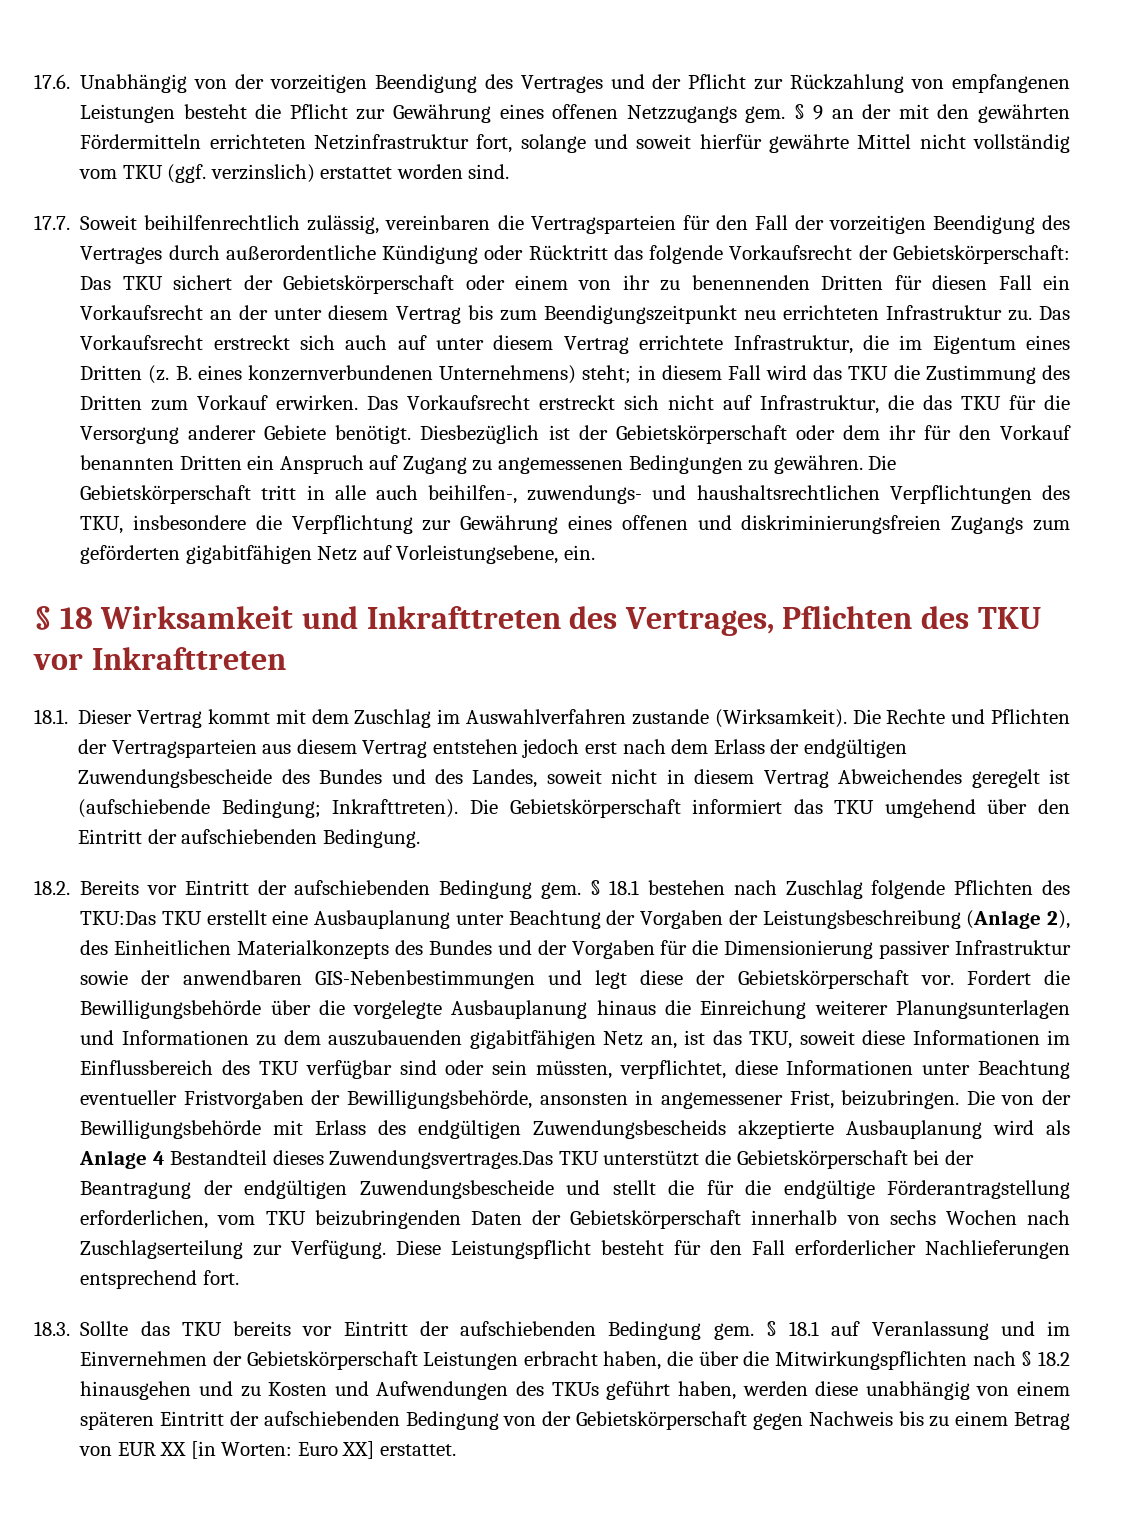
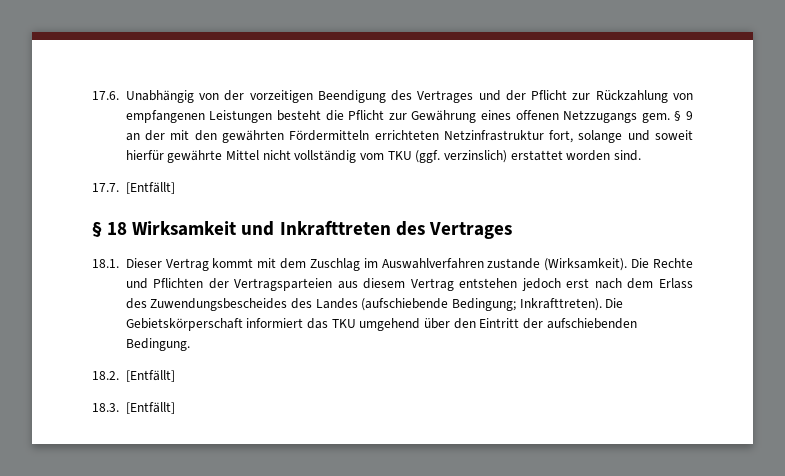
- 17.7. Soweit beihilfenrechtlich zulässig, vereinbaren die Vertragsparteien für den Fall der vorzeitigen Beendigung des Vertrages durch außerordentliche Kündigung oder Rücktritt das folgende Vorkaufsrecht der Gebietskörperschaft: Das TKU sichert der Gebietskörperschaft oder einem von ihr zu benennenden Dritten für diesen Fall ein Vorkaufsrecht an der unter diesem Vertrag bis zum Beendigungszeitpunkt neu errichteten Infrastruktur zu. Das Vorkaufsrecht erstreckt sich auch auf unter diesem Vertrag errichtete Infrastruktur, die im Eigentum eines Dritten (z. B. eines konzernverbundenen Unternehmens) steht; in diesem Fall wird das TKU die Zustimmung des Dritten zum Vorkauf erwirken. Das Vorkaufsrecht erstreckt sich nicht auf Infrastruktur, die das TKU für die Versorgung anderer Gebiete benötigt. Diesbezüglich ist der Gebietskörperschaft oder dem ihr für den Vorkauf benannten Dritten ein Anspruch auf Zugang zu angemessenen Bedingungen zu gewähren. Die Gebietskörperschaft tritt in alle auch beihilfen-, zuwendungs- und haushaltsrechtlichen Verpflichtungen des TKU, insbesondere die Verpflichtung zur Gewährung eines offenen und diskriminierungsfreien Zugangs zum geförderten gigabitfähigen Netz auf Vorleistungsebene, ein.
+ 17.7. [Entfällt]
- § 18 Wirksamkeit und Inkrafttreten des Vertrages, Pflichten des TKU vor Inkrafttreten
+ § 18 Wirksamkeit und Inkrafttreten des Vertrages
- Die Rechte und Pflichten der Vertragsparteien aus diesem Vertrag entstehen jedoch erst nach dem Erlass der endgültigen Zuwendungsbescheide des Bundes und des Landes, soweit nicht in diesem Vertrag Abweichendes geregelt ist (aufschiebende Bedingung; Inkrafttreten).
+ Die Rechte und Pflichten der Vertragsparteien aus diesem Vertrag entstehen jedoch erst nach dem Erlass des Zuwendungsbescheides des Landes (aufschiebende Bedingung; Inkrafttreten).
- 18.2. Bereits vor Eintritt der aufschiebenden Bedingung gem. § 18.1 bestehen nach Zuschlag folgende Pflichten des TKU:Das TKU erstellt eine Ausbauplanung unter Beachtung der Vorgaben der Leistungsbeschreibung (Anlage 2), des Einheitlichen Materialkonzepts des Bundes und der Vorgaben für die Dimensionierung passiver Infrastruktur sowie der anwendbaren GIS-Nebenbestimmungen und legt diese der Gebietskörperschaft vor. Fordert die Bewilligungsbehörde über die vorgelegte Ausbauplanung hinaus die Einreichung weiterer Planungsunterlagen und Informationen zu dem auszubauenden gigabitfähigen Netz an, ist das TKU, soweit diese Informationen im Einflussbereich des TKU verfügbar sind oder sein müssten, verpflichtet, diese Informationen unter Beachtung eventueller Fristvorgaben der Bewilligungsbehörde, ansonsten in angemessener Frist, beizubringen. Die von der Bewilligungsbehörde mit Erlass des endgültigen Zuwendungsbescheids akzeptierte Ausbauplanung wird als Anlage 4 Bestandteil dieses Zuwendungsvertrages.Das TKU unterstützt die Gebietskörperschaft bei der Beantragung der endgültigen Zuwendungsbescheide und stellt die für die endgültige Förderantragstellung erforderlichen, vom TKU beizubringenden Daten der Gebietskörperschaft innerhalb von sechs Wochen nach Zuschlagserteilung zur Verfügung. Diese Leistungspflicht besteht für den Fall erforderlicher Nachlieferungen entsprechend fort.
- 18.3. Sollte das TKU bereits vor Eintritt der aufschiebenden Bedingung gem. § 18.1 auf Veranlassung und im Einvernehmen der Gebietskörperschaft Leistungen erbracht haben, die über die Mitwirkungspflichten nach § 18.2 hinausgehen und zu Kosten und Aufwendungen des TKUs geführt haben, werden diese unabhängig von einem späteren Eintritt der aufschiebenden Bedingung von der Gebietskörperschaft gegen Nachweis bis zu einem Betrag von EUR XX [in Worten: Euro XX] erstattet.
+ 18.2. [Entfällt]
+ 18.3. [Entfällt]

